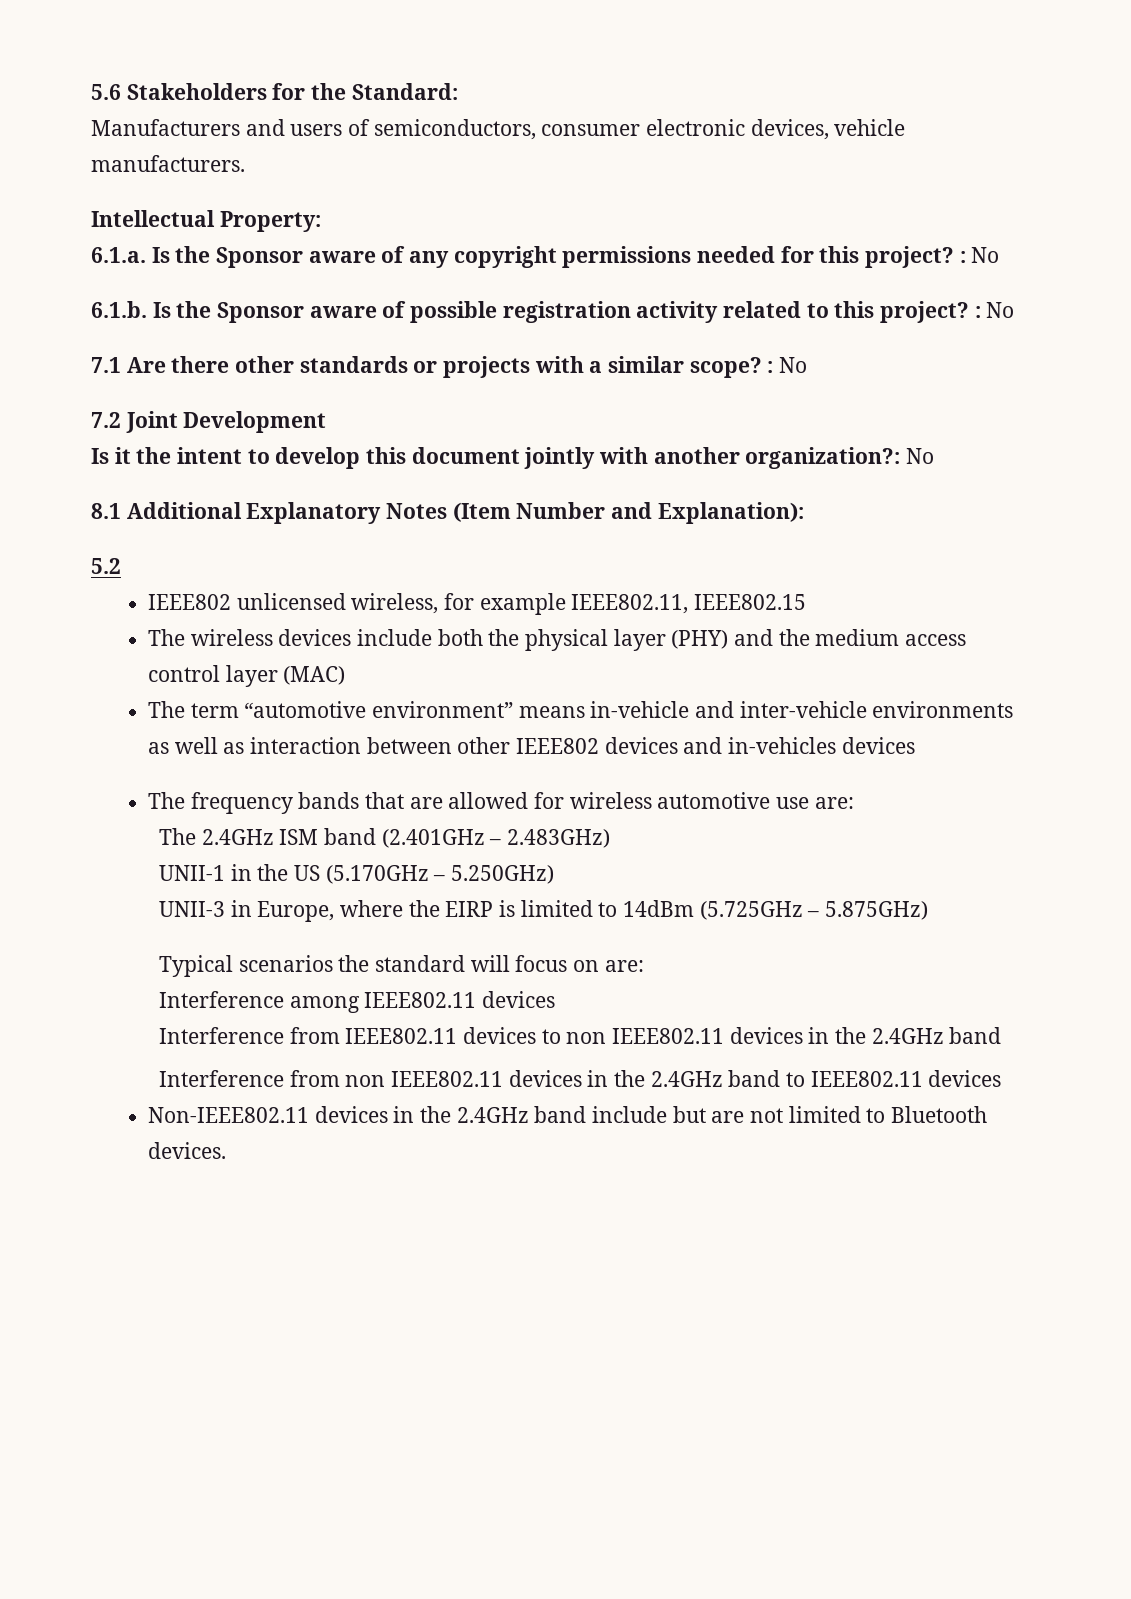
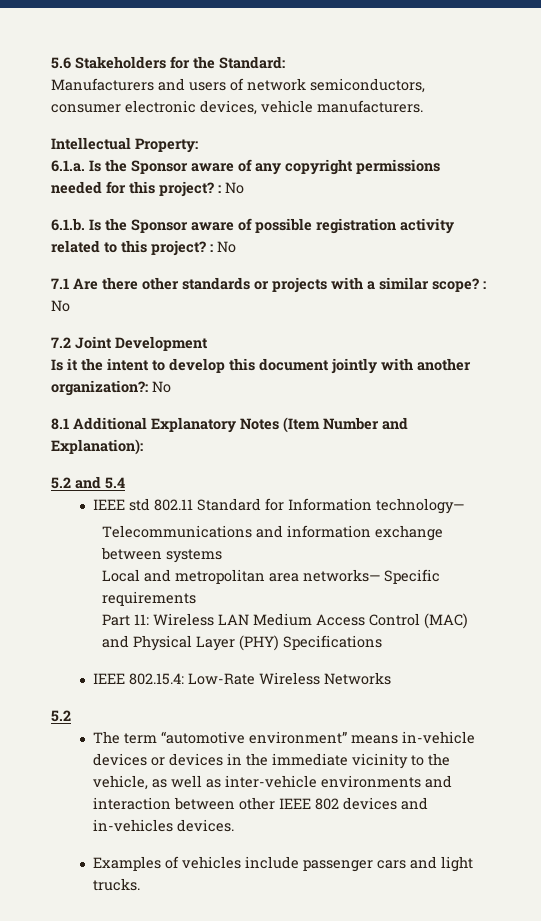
- Manufacturers and users of semiconductors, consumer electronic devices, vehicle manufacturers.
+ Manufacturers and users of network semiconductors, consumer electronic devices, vehicle manufacturers.
+ 5.2 and 5.4
+ IEEE std 802.11 Standard for Information technology—
+ Telecommunications and information exchange between systems
+ Local and metropolitan area networks— Specific requirements
+ Part 11: Wireless LAN Medium Access Control (MAC) and Physical Layer (PHY) Specifications
+ IEEE 802.15.4: Low-Rate Wireless Networks
  5.2
- IEEE802 unlicensed wireless, for example IEEE802.11, IEEE802.15
- The wireless devices include both the physical layer (PHY) and the medium access control layer (MAC)
- The term “automotive environment” means in-vehicle and inter-vehicle environments as well as interaction between other IEEE802 devices and in-vehicles devices
- The frequency bands that are allowed for wireless automotive use are:
- The 2.4GHz ISM band (2.401GHz – 2.483GHz)
- UNII-1 in the US (5.170GHz – 5.250GHz)
- UNII-3 in Europe, where the EIRP is limited to 14dBm (5.725GHz – 5.875GHz)
- Typical scenarios the standard will focus on are:
- Interference among IEEE802.11 devices
- Interference from IEEE802.11 devices to non IEEE802.11 devices in the 2.4GHz band
- Interference from non IEEE802.11 devices in the 2.4GHz band to IEEE802.11 devices
- Non-IEEE802.11 devices in the 2.4GHz band include but are not limited to Bluetooth devices.
+ The term “automotive environment” means in-vehicle devices or devices in the immediate vicinity to the vehicle, as well as inter-vehicle environments and interaction between other IEEE 802 devices and in-vehicles devices.
+ Examples of vehicles include passenger cars and light trucks.

